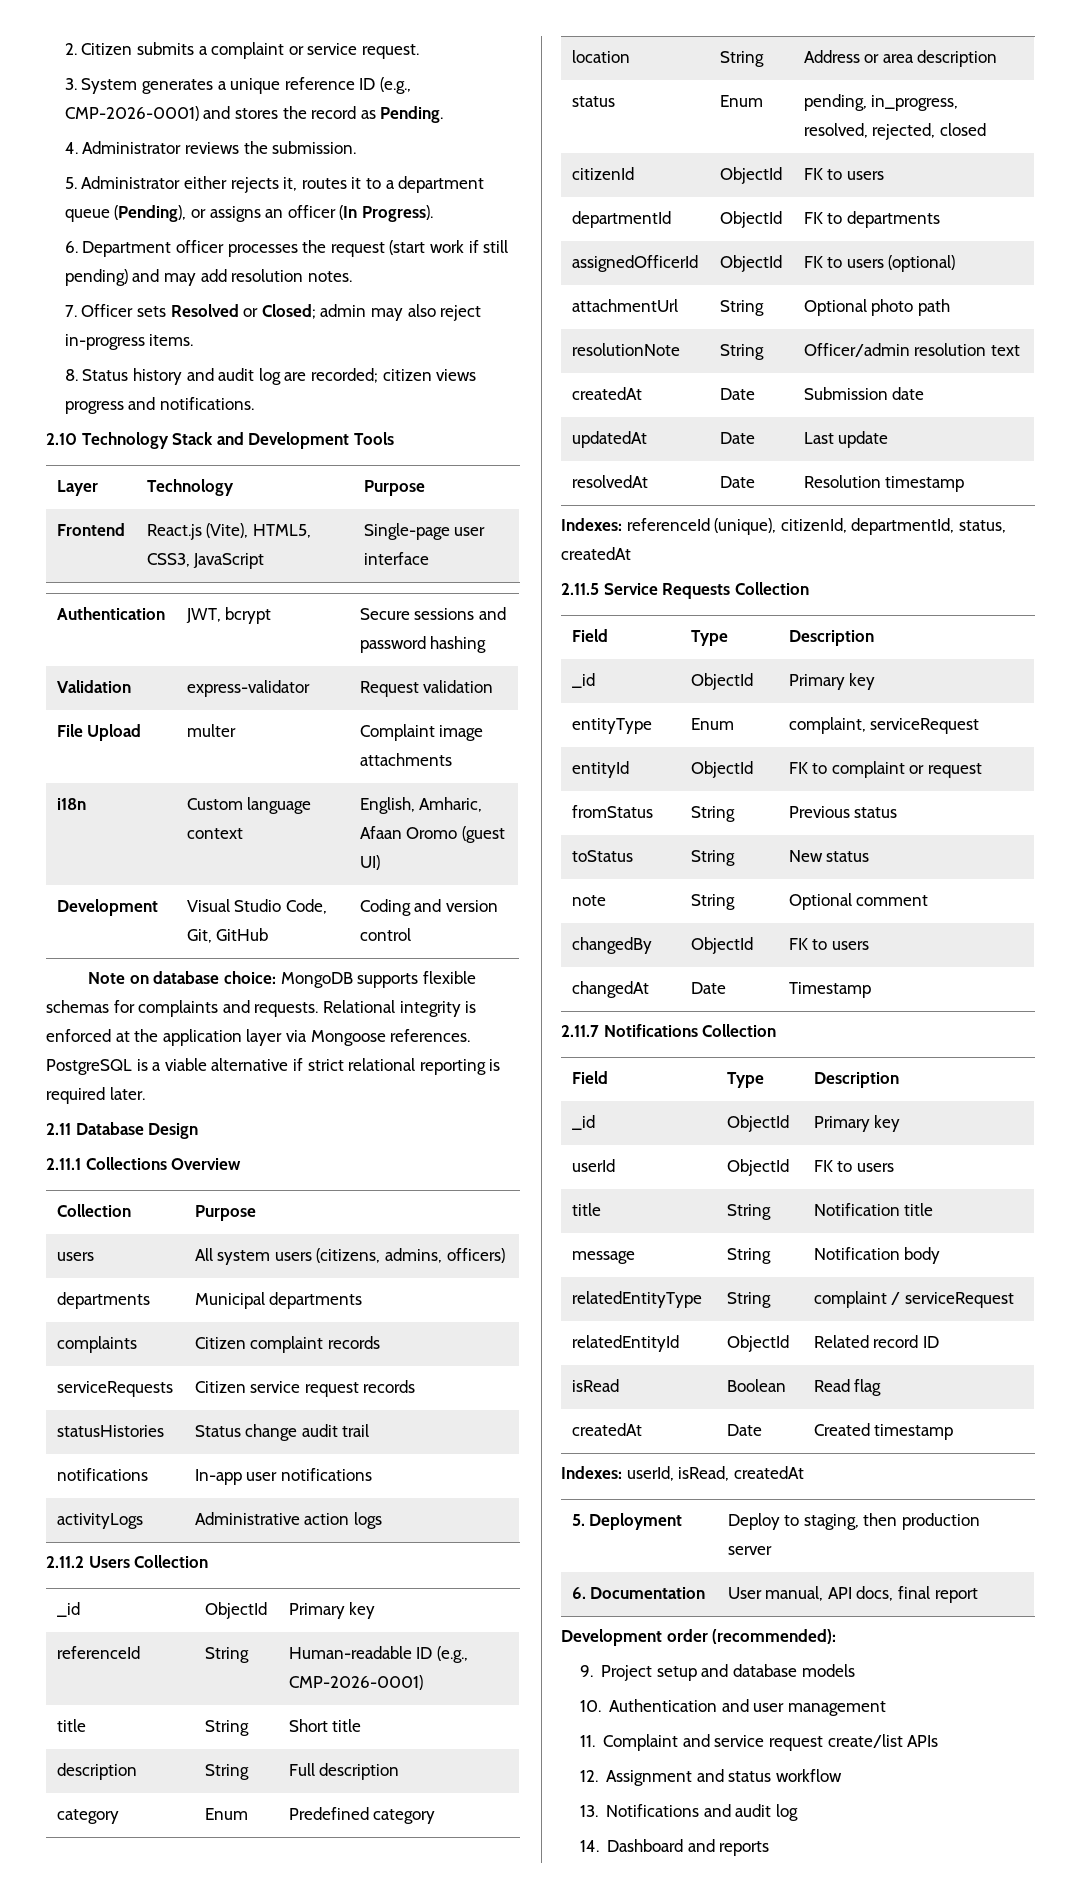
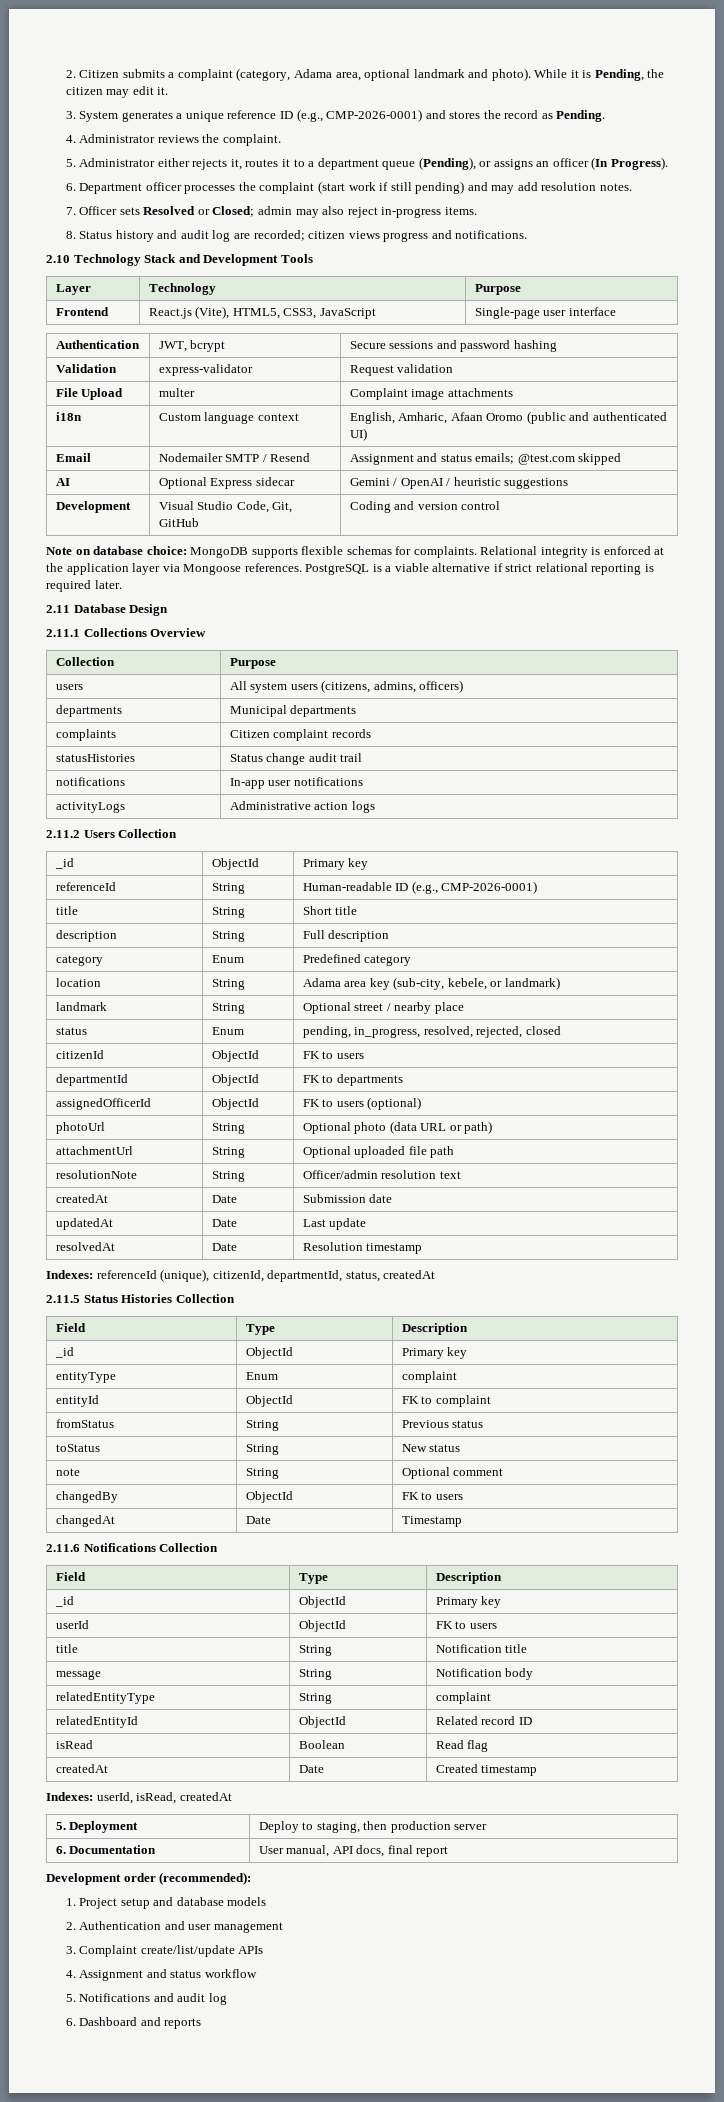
- 2. Citizen submits a complaint or service request.
+ 2. Citizen submits a complaint (category, Adama area, optional landmark and photo). While it is Pending, the citizen may edit it.
- 4. Administrator reviews the submission.
+ 4. Administrator reviews the complaint.
- 6. Department officer processes the request (start work if still pending) and may add resolution notes.
+ 6. Department officer processes the complaint (start work if still pending) and may add resolution notes.
- i18n | Custom language context | English, Amharic, Afaan Oromo (guest UI)
+ i18n | Custom language context | English, Amharic, Afaan Oromo (public and authenticated UI)
+ Email | Nodemailer SMTP / Resend | Assignment and status emails; @test.com skipped
+ AI | Optional Express sidecar | Gemini / OpenAI / heuristic suggestions
- Note on database choice: MongoDB supports flexible schemas for complaints and requests.
+ Note on database choice: MongoDB supports flexible schemas for complaints.
- serviceRequests | Citizen service request records
- location | String | Address or area description
+ location | String | Adama area key (sub-city, kebele, or landmark)
+ landmark | String | Optional street / nearby place
+ photoUrl | String | Optional photo (data URL or path)
- attachmentUrl | String | Optional photo path
+ attachmentUrl | String | Optional uploaded file path
- 2.11.5 Service Requests Collection
+ 2.11.5 Status Histories Collection
- entityType | Enum | complaint, serviceRequest
+ entityType | Enum | complaint
- entityId | ObjectId | FK to complaint or request
+ entityId | ObjectId | FK to complaint
- 2.11.7 Notifications Collection
+ 2.11.6 Notifications Collection
- relatedEntityType | String | complaint / serviceRequest
+ relatedEntityType | String | complaint
- 9. Project setup and database models
+ 1. Project setup and database models
- 10. Authentication and user management
+ 2. Authentication and user management
- 11. Complaint and service request create/list APIs
+ 3. Complaint create/list/update APIs
- 12. Assignment and status workflow
+ 4. Assignment and status workflow
- 13. Notifications and audit log
+ 5. Notifications and audit log
- 14. Dashboard and reports
+ 6. Dashboard and reports

